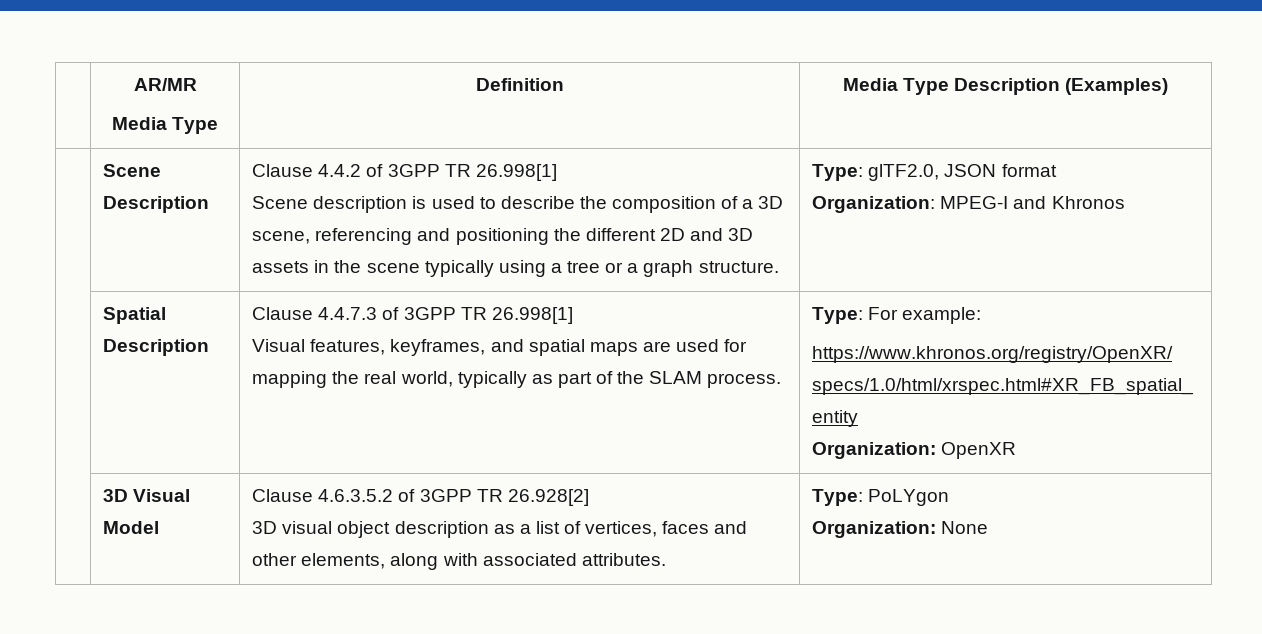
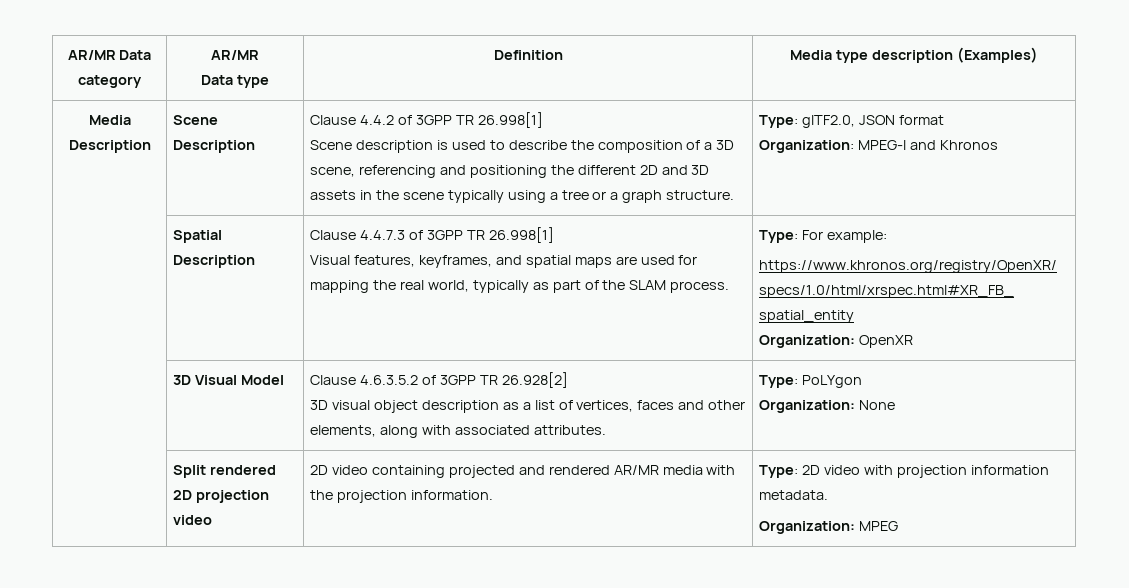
- | AR/MR
- Media Type | Definition | Media Type Description (Examples)
+ AR/MR Data category | AR/MR
+ Data type | Definition | Media type description (Examples)
+ Media Description
+ | Split rendered 2D projection video | 2D video containing projected and rendered AR/MR media with the projection information. | Type: 2D video with projection information metadata.
+ Organization: MPEG

